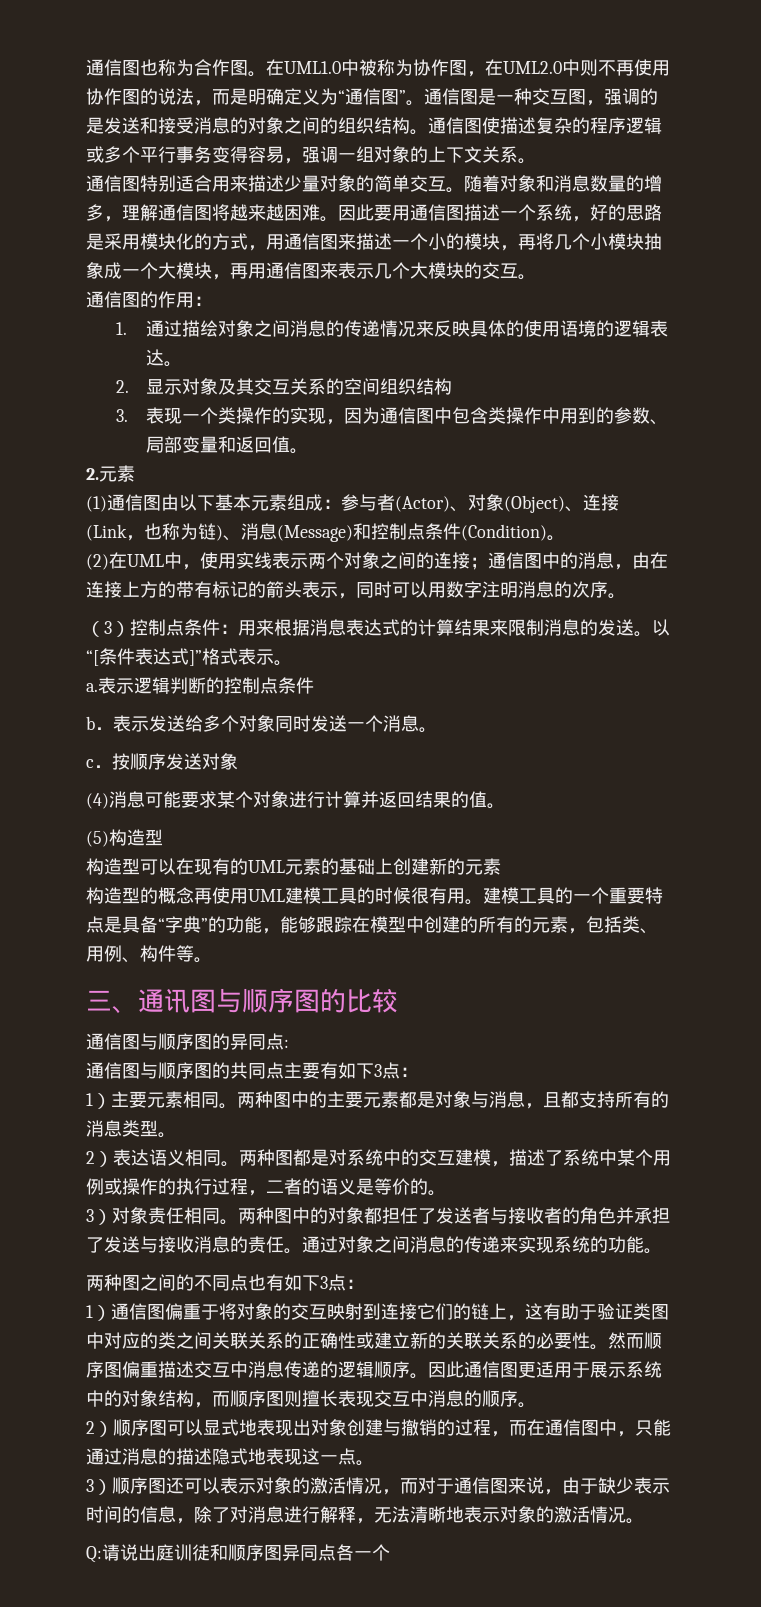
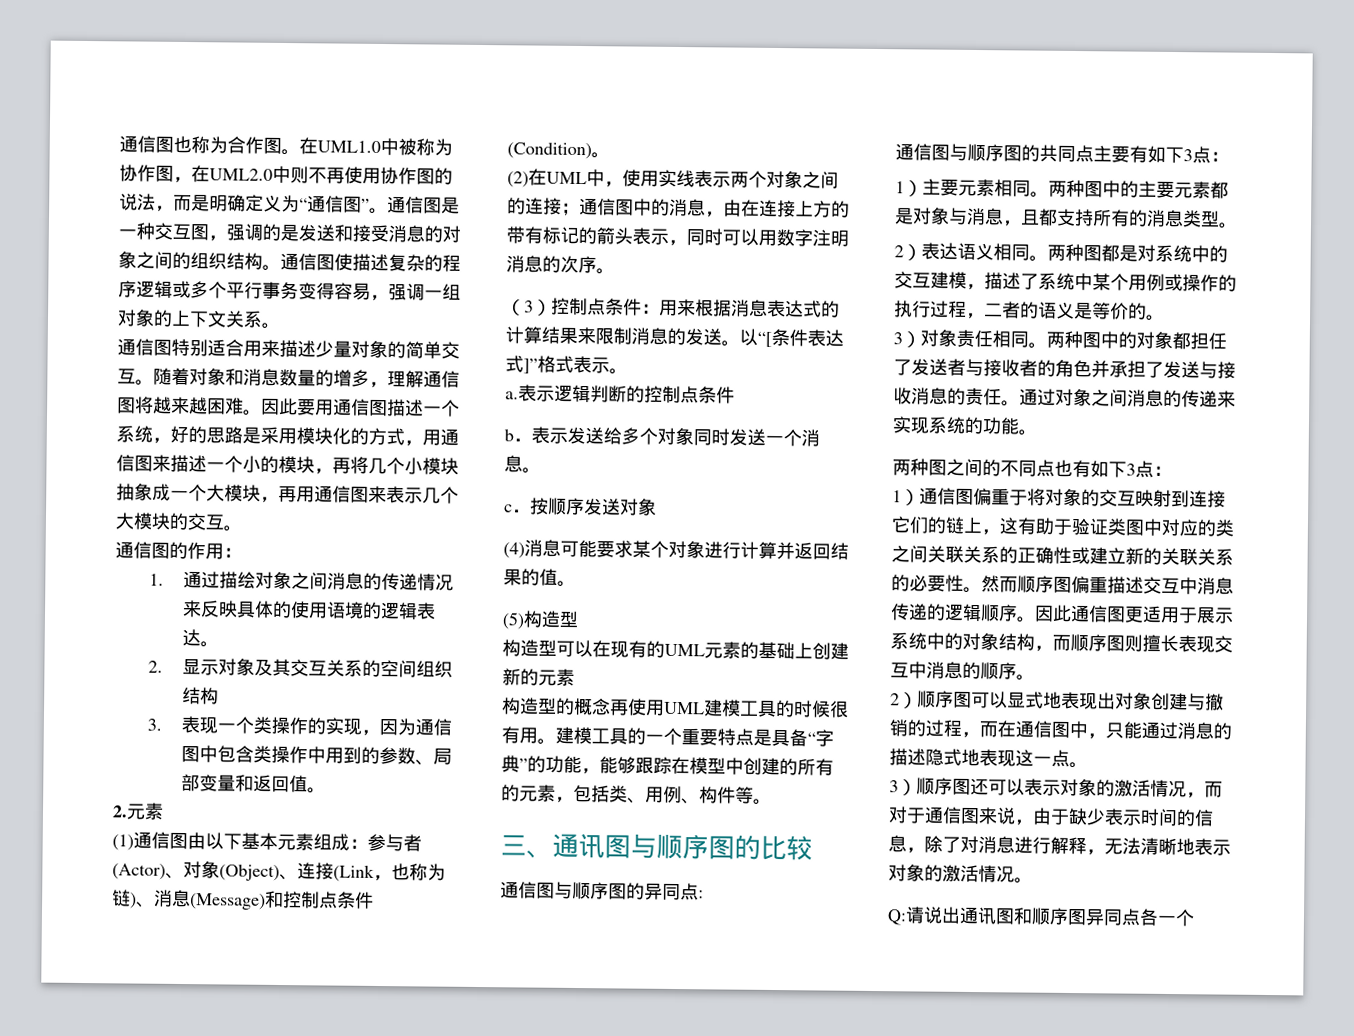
- Q:请说出庭训徒和顺序图异同点各一个
+ Q:请说出通讯图和顺序图异同点各一个

